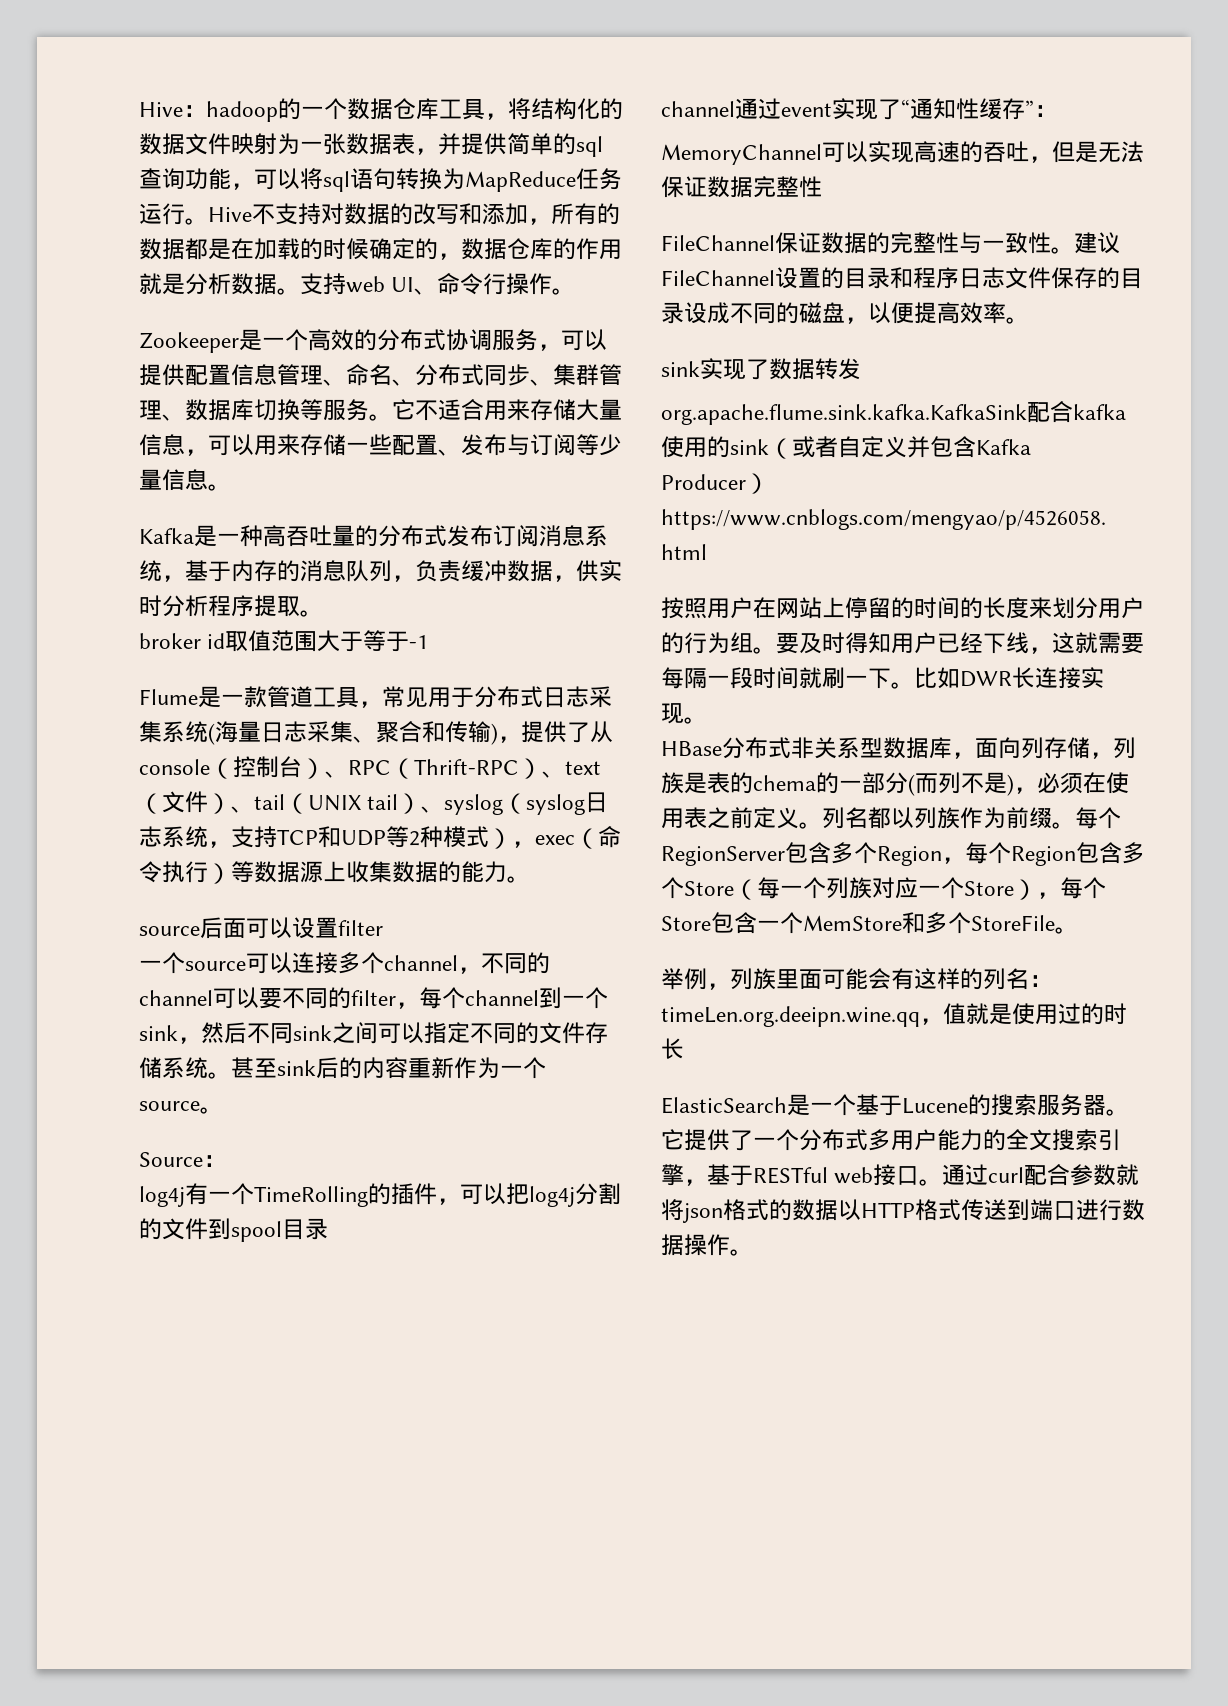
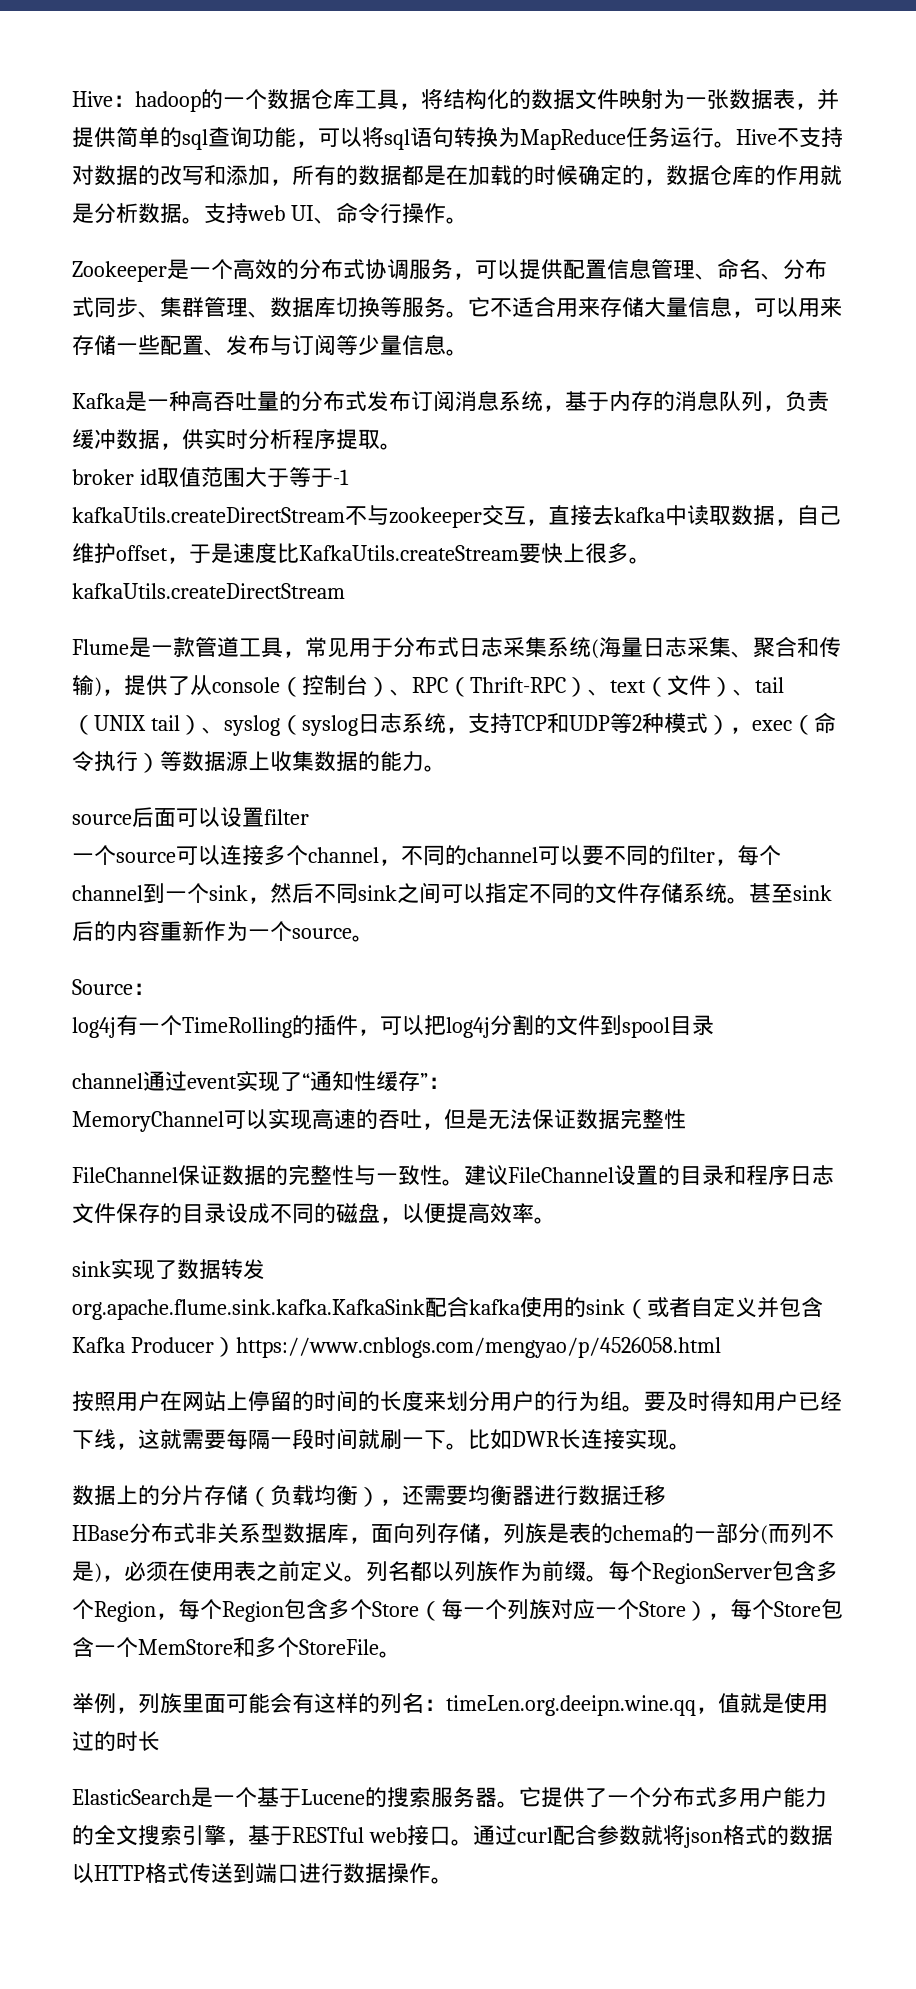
+ kafkaUtils.createDirectStream不与zookeeper交互，直接去kafka中读取数据，自己维护offset，于是速度比KafkaUtils.createStream要快上很多。kafkaUtils.createDirectStream
+ 数据上的分片存储（负载均衡），还需要均衡器进行数据迁移

